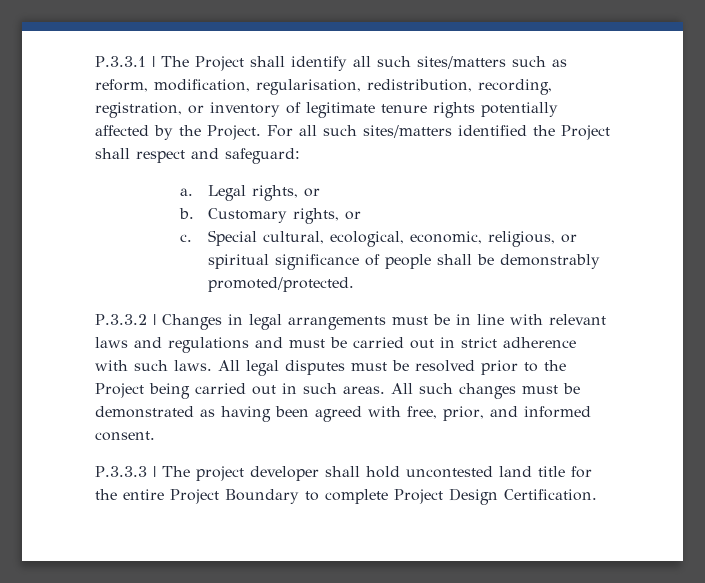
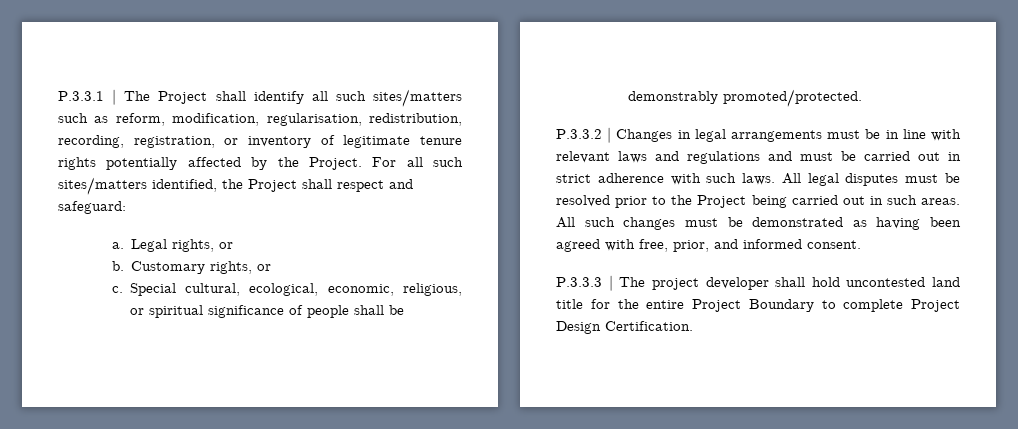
- For all such sites/matters identified the Project shall respect and safeguard:
+ For all such sites/matters identified, the Project shall respect and safeguard:

